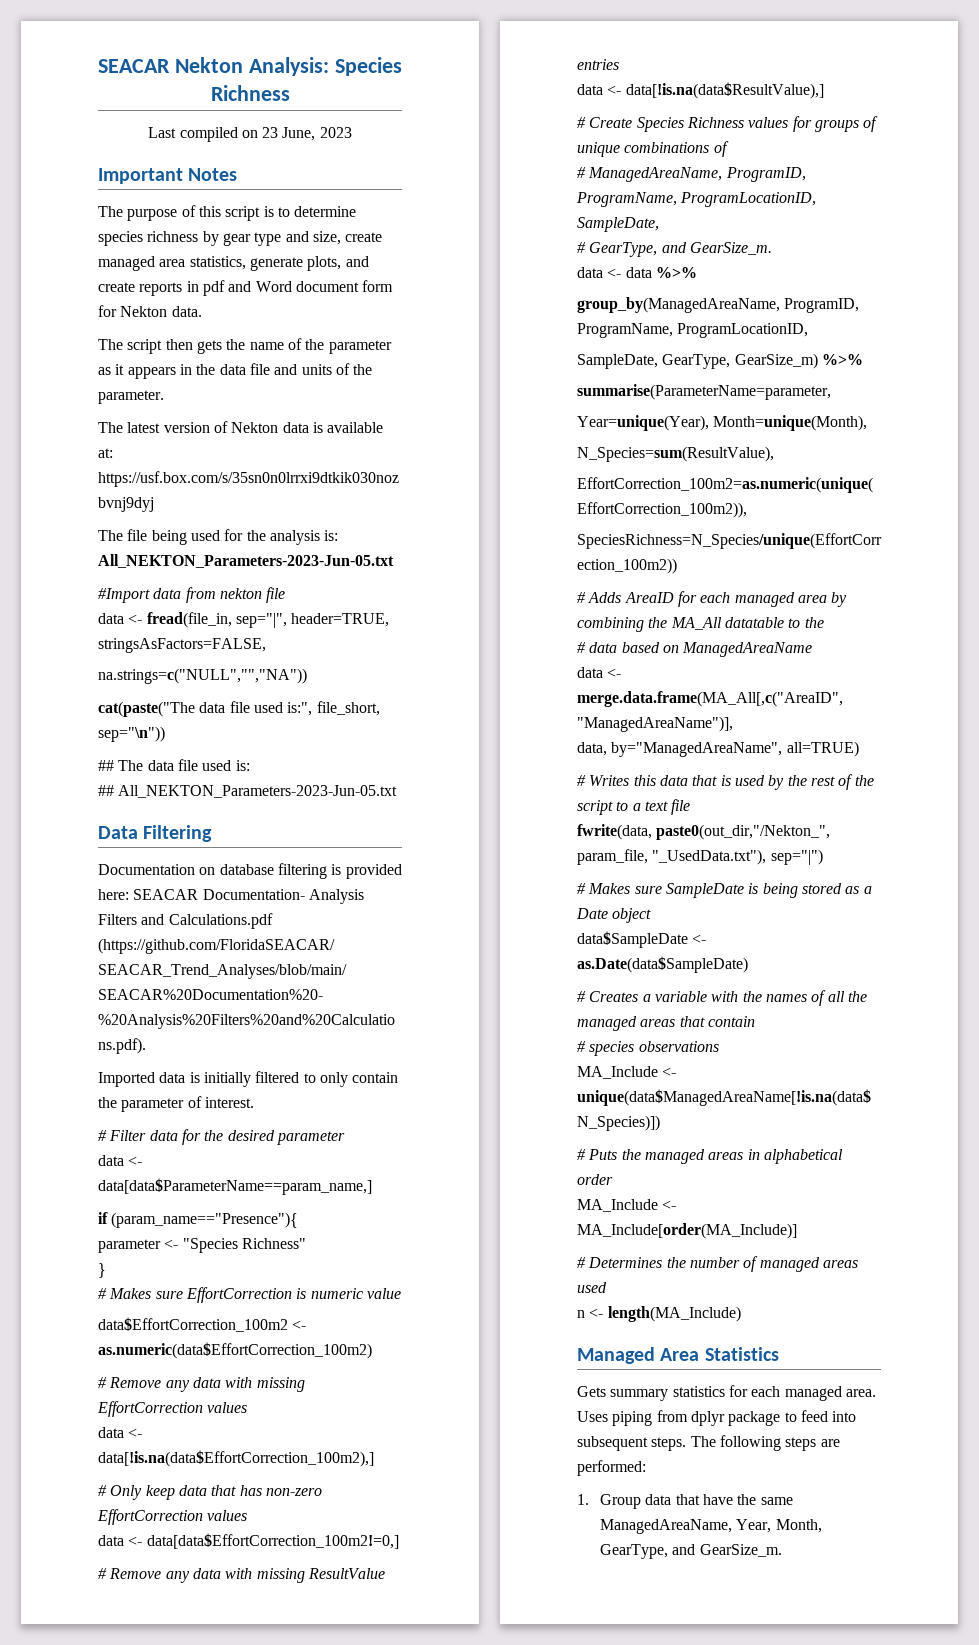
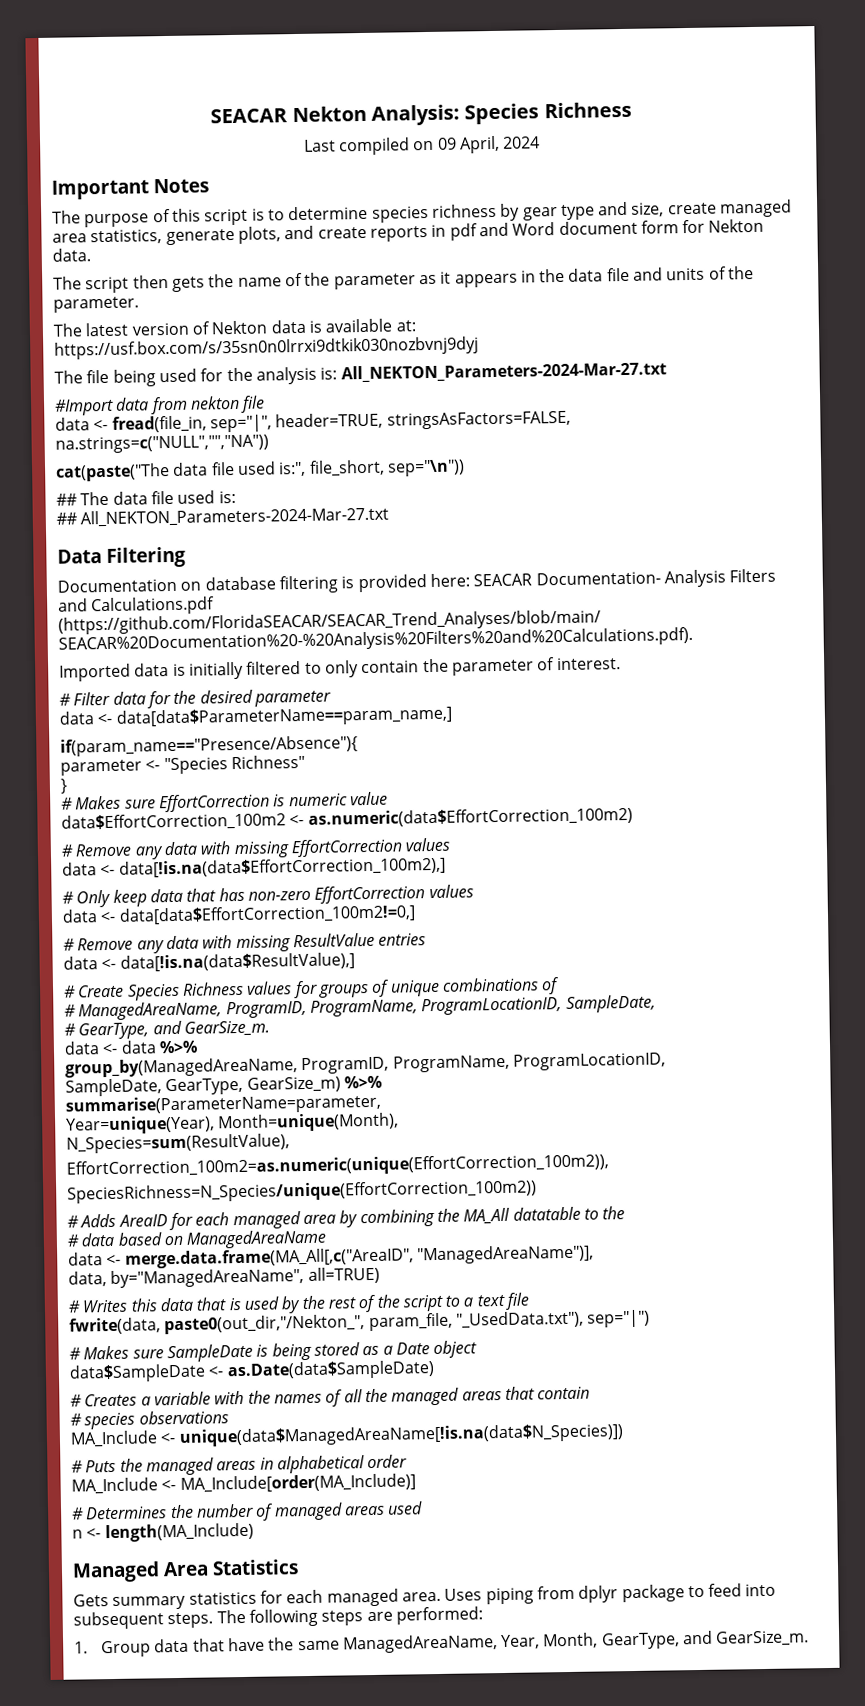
- Last compiled on 23 June, 2023
+ Last compiled on 09 April, 2024
- The file being used for the analysis is: All_NEKTON_Parameters-2023-Jun-05.txt
+ The file being used for the analysis is: All_NEKTON_Parameters-2024-Mar-27.txt
- ## All_NEKTON_Parameters-2023-Jun-05.txt
+ ## All_NEKTON_Parameters-2024-Mar-27.txt
- if (param_name=="Presence"){
+ if(param_name=="Presence/Absence"){

